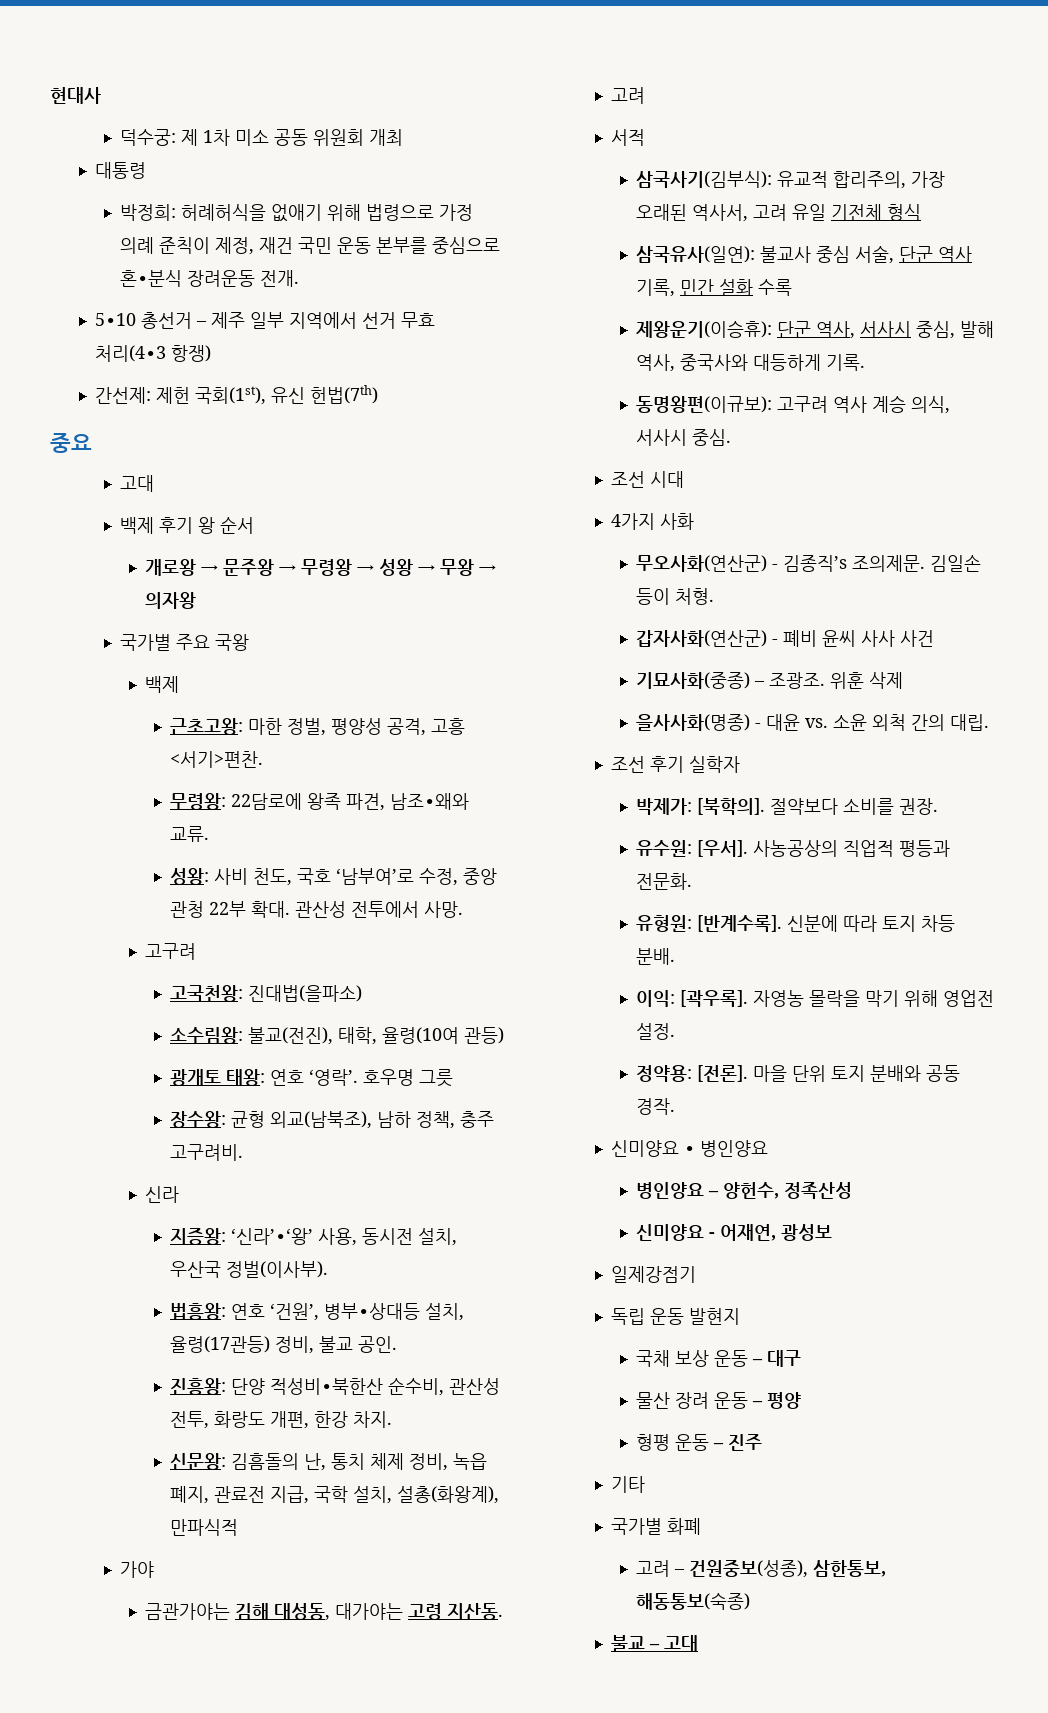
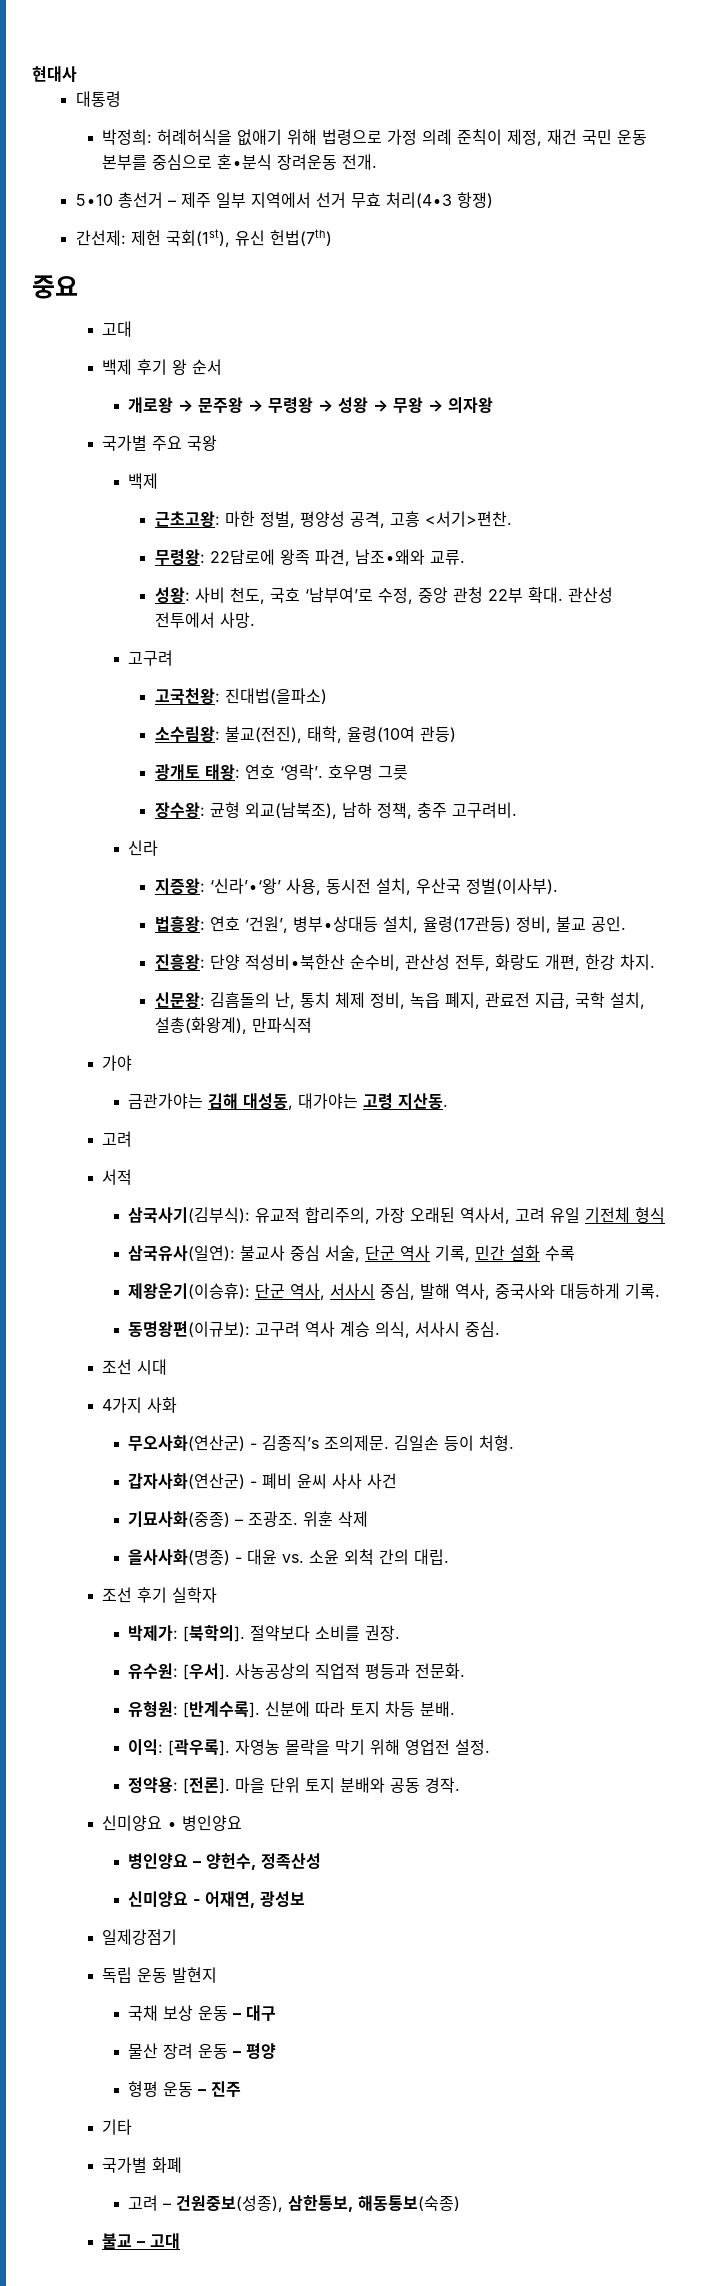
- 덕수궁: 제 1차 미소 공동 위원회 개최

